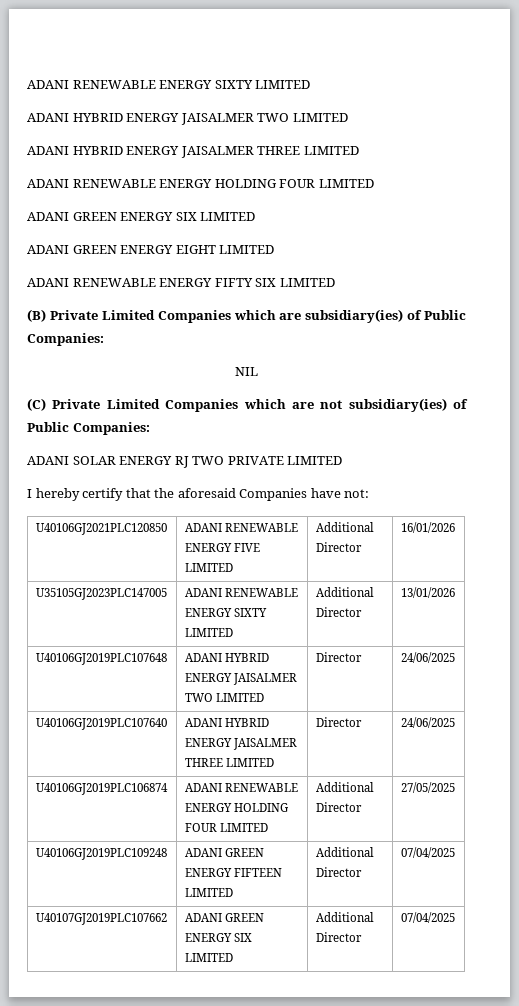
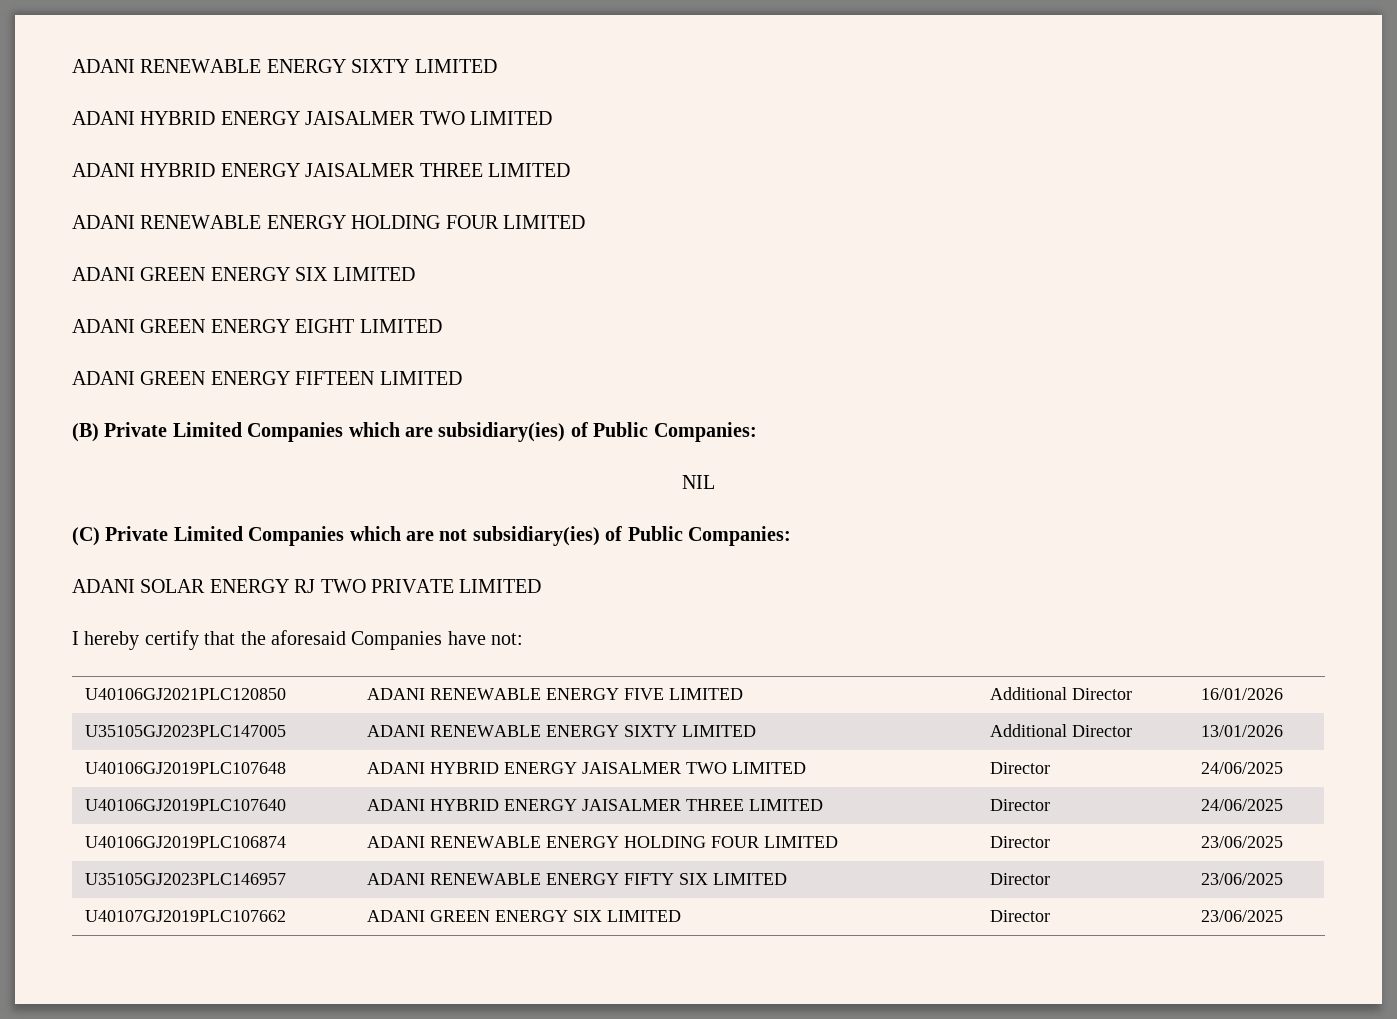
- ADANI RENEWABLE ENERGY FIFTY SIX LIMITED
+ ADANI GREEN ENERGY FIFTEEN LIMITED
- U40106GJ2019PLC106874 | ADANI RENEWABLE ENERGY HOLDING FOUR LIMITED | Additional Director | 27/05/2025
- U40106GJ2019PLC109248 | ADANI GREEN ENERGY FIFTEEN LIMITED | Additional Director | 07/04/2025
+ U40106GJ2019PLC106874 | ADANI RENEWABLE ENERGY HOLDING FOUR LIMITED | Director | 23/06/2025
+ U35105GJ2023PLC146957 | ADANI RENEWABLE ENERGY FIFTY SIX LIMITED | Director | 23/06/2025
- U40107GJ2019PLC107662 | ADANI GREEN ENERGY SIX LIMITED | Additional Director | 07/04/2025
+ U40107GJ2019PLC107662 | ADANI GREEN ENERGY SIX LIMITED | Director | 23/06/2025

